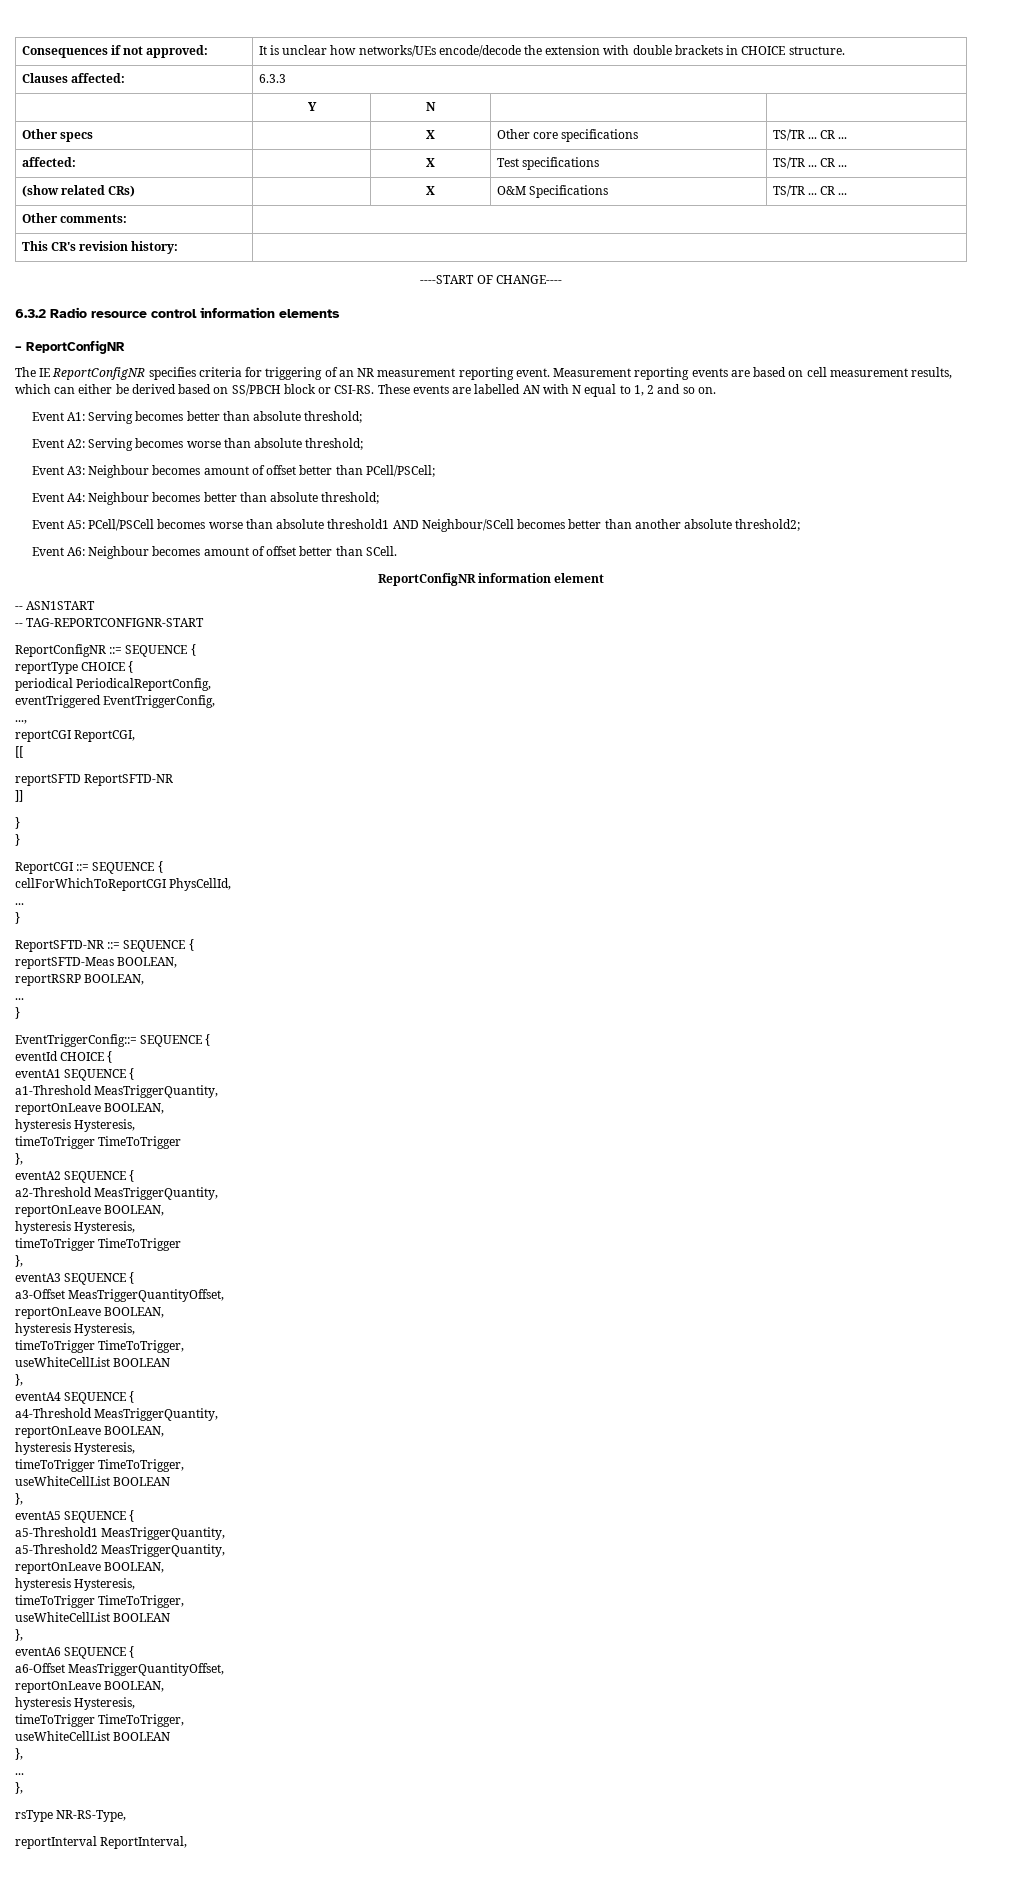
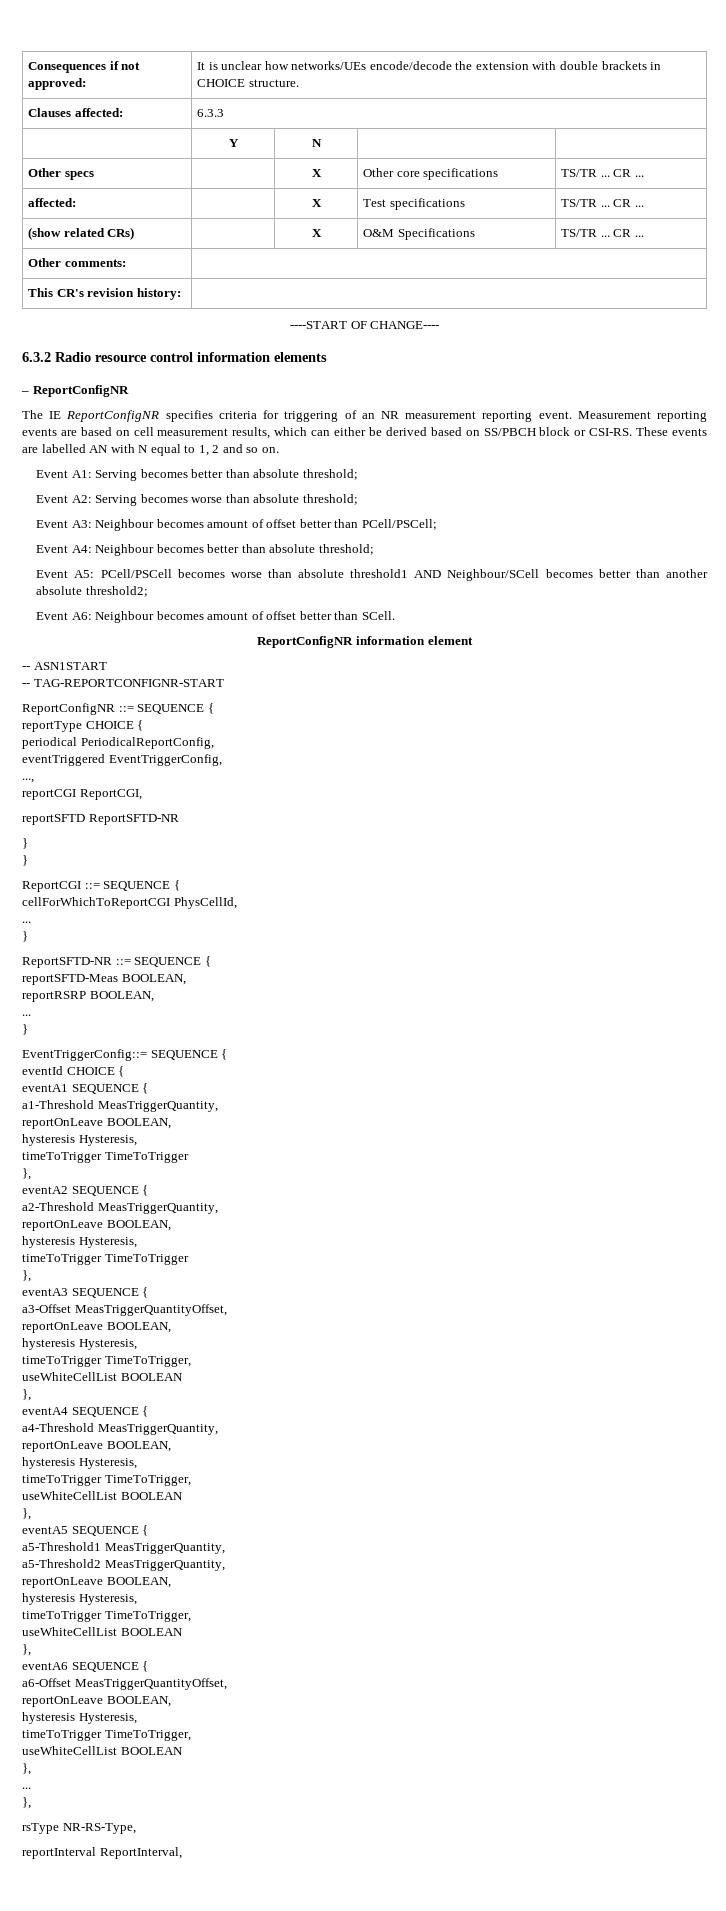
- [[
- ]]

